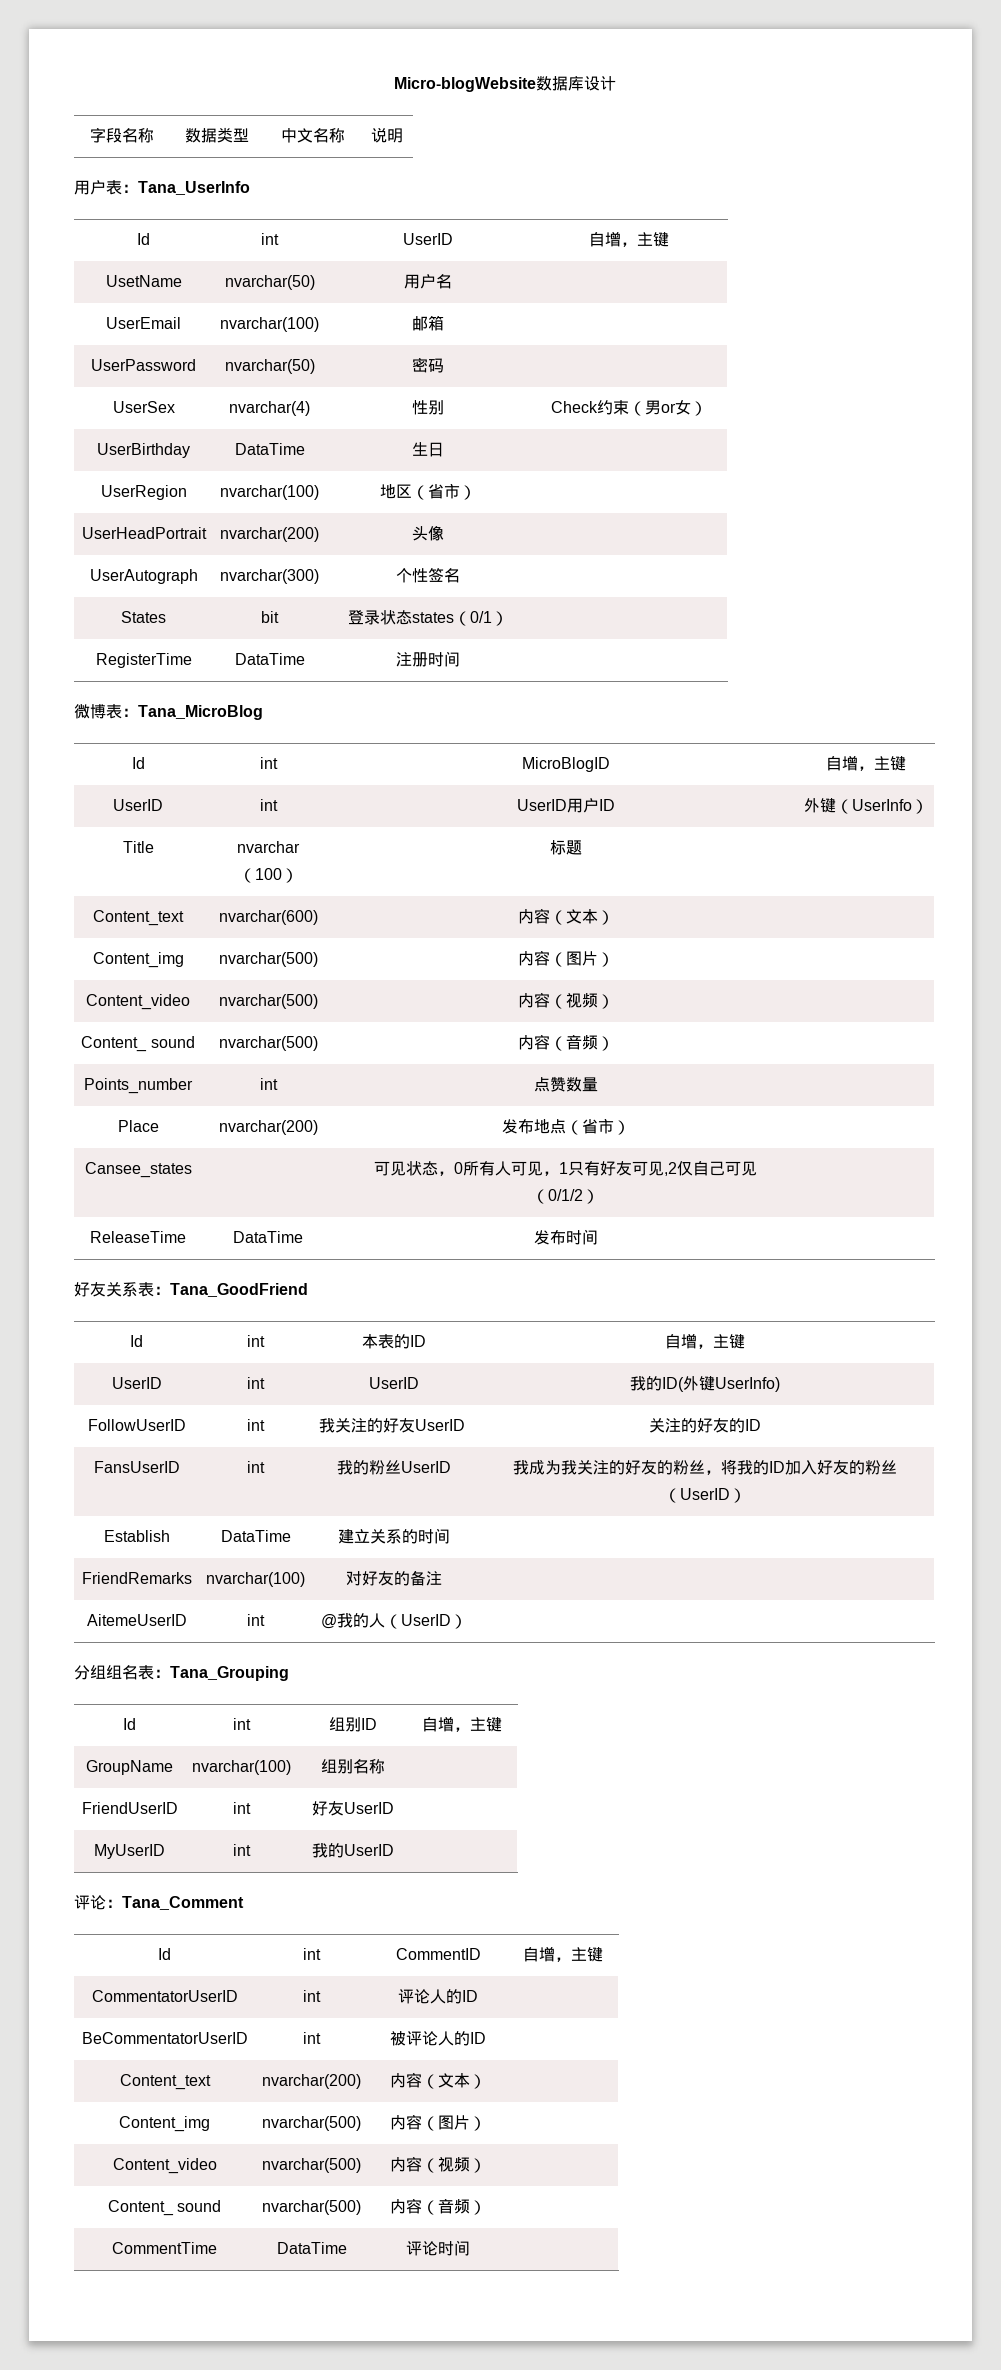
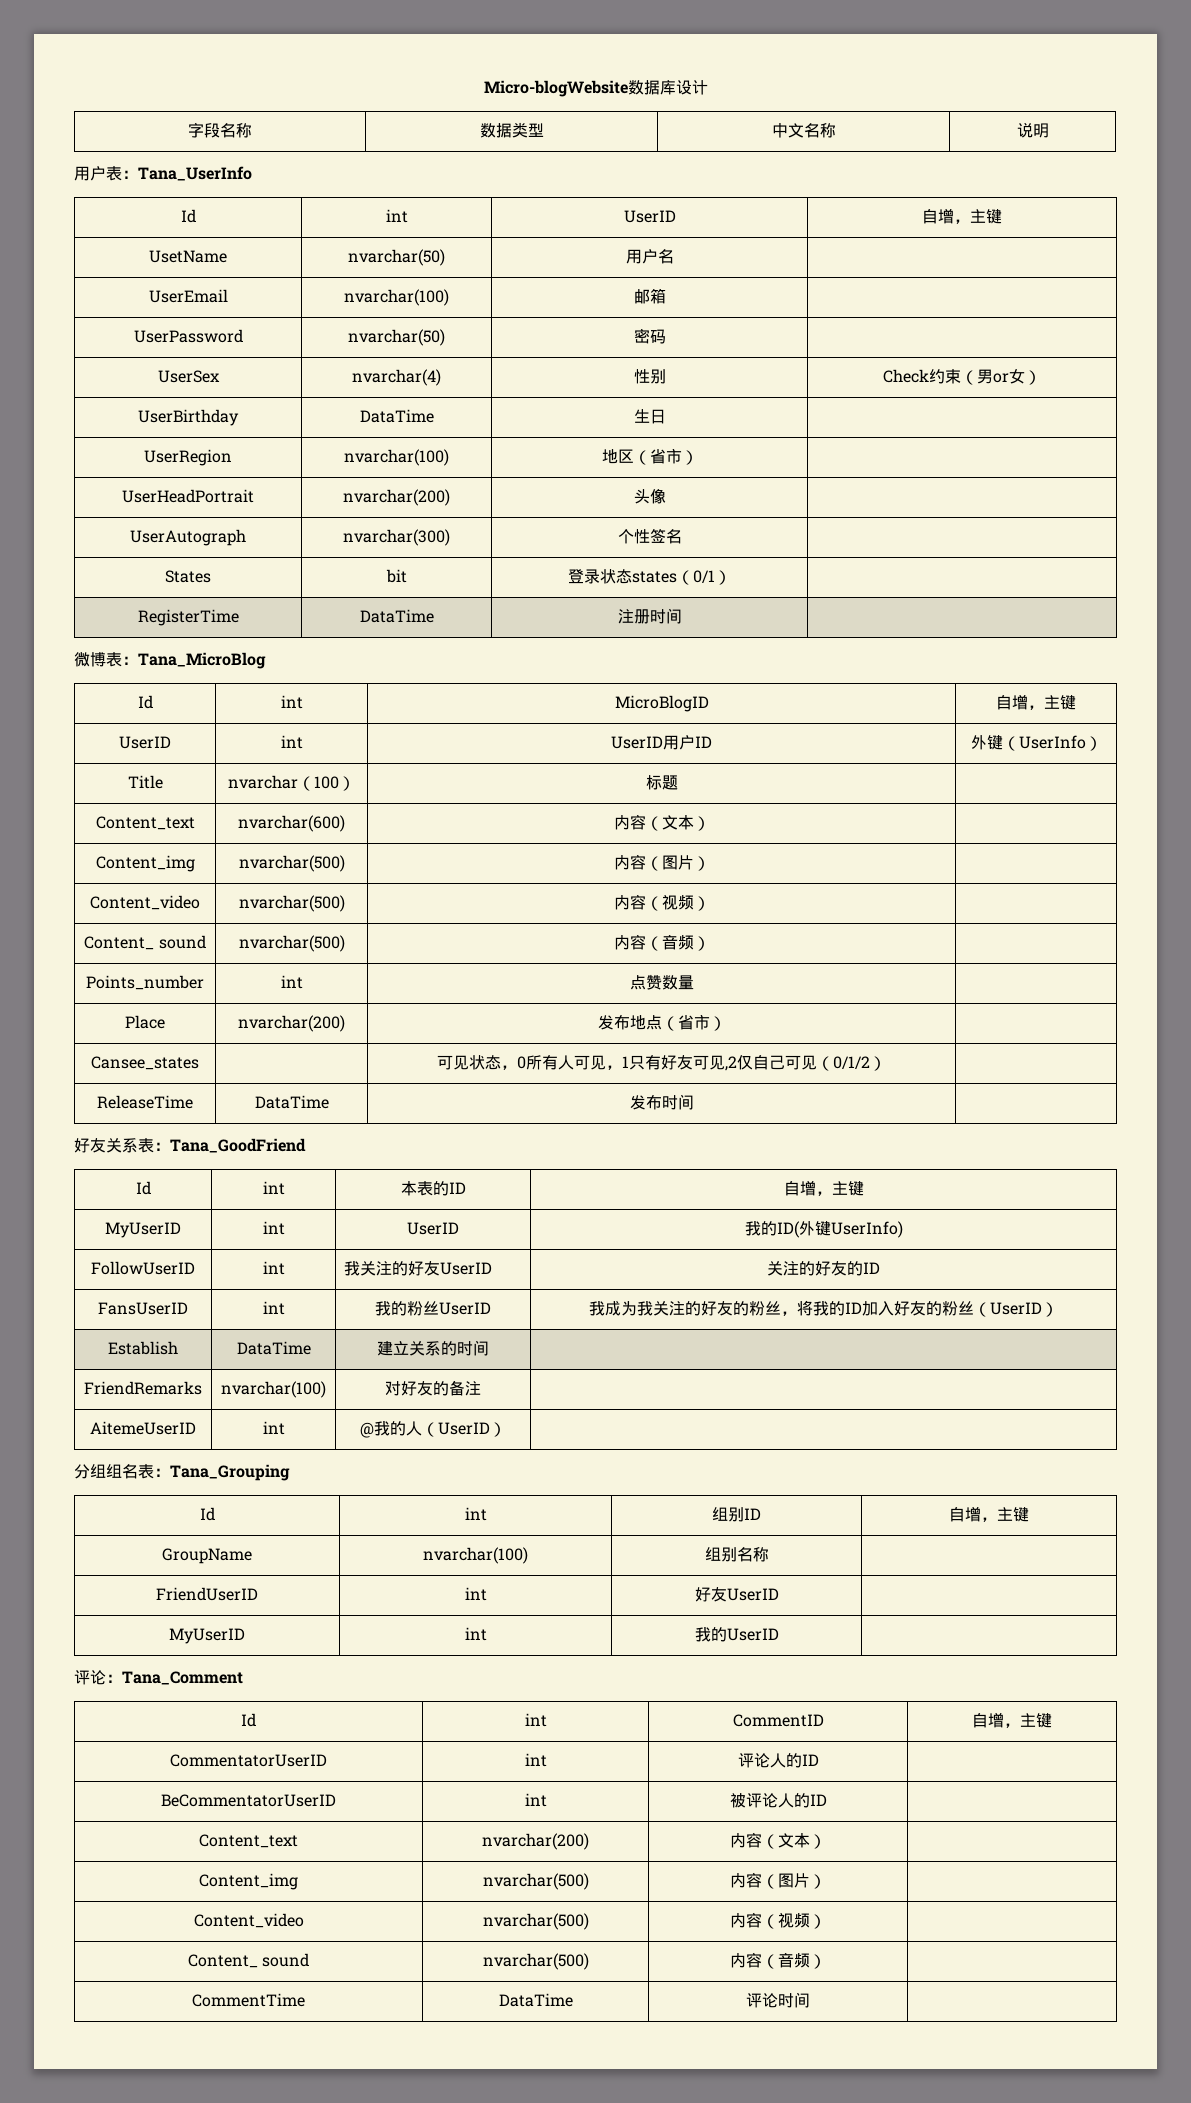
- UserID | int | UserID | 我的ID(外键UserInfo)
+ MyUserID | int | UserID | 我的ID(外键UserInfo)

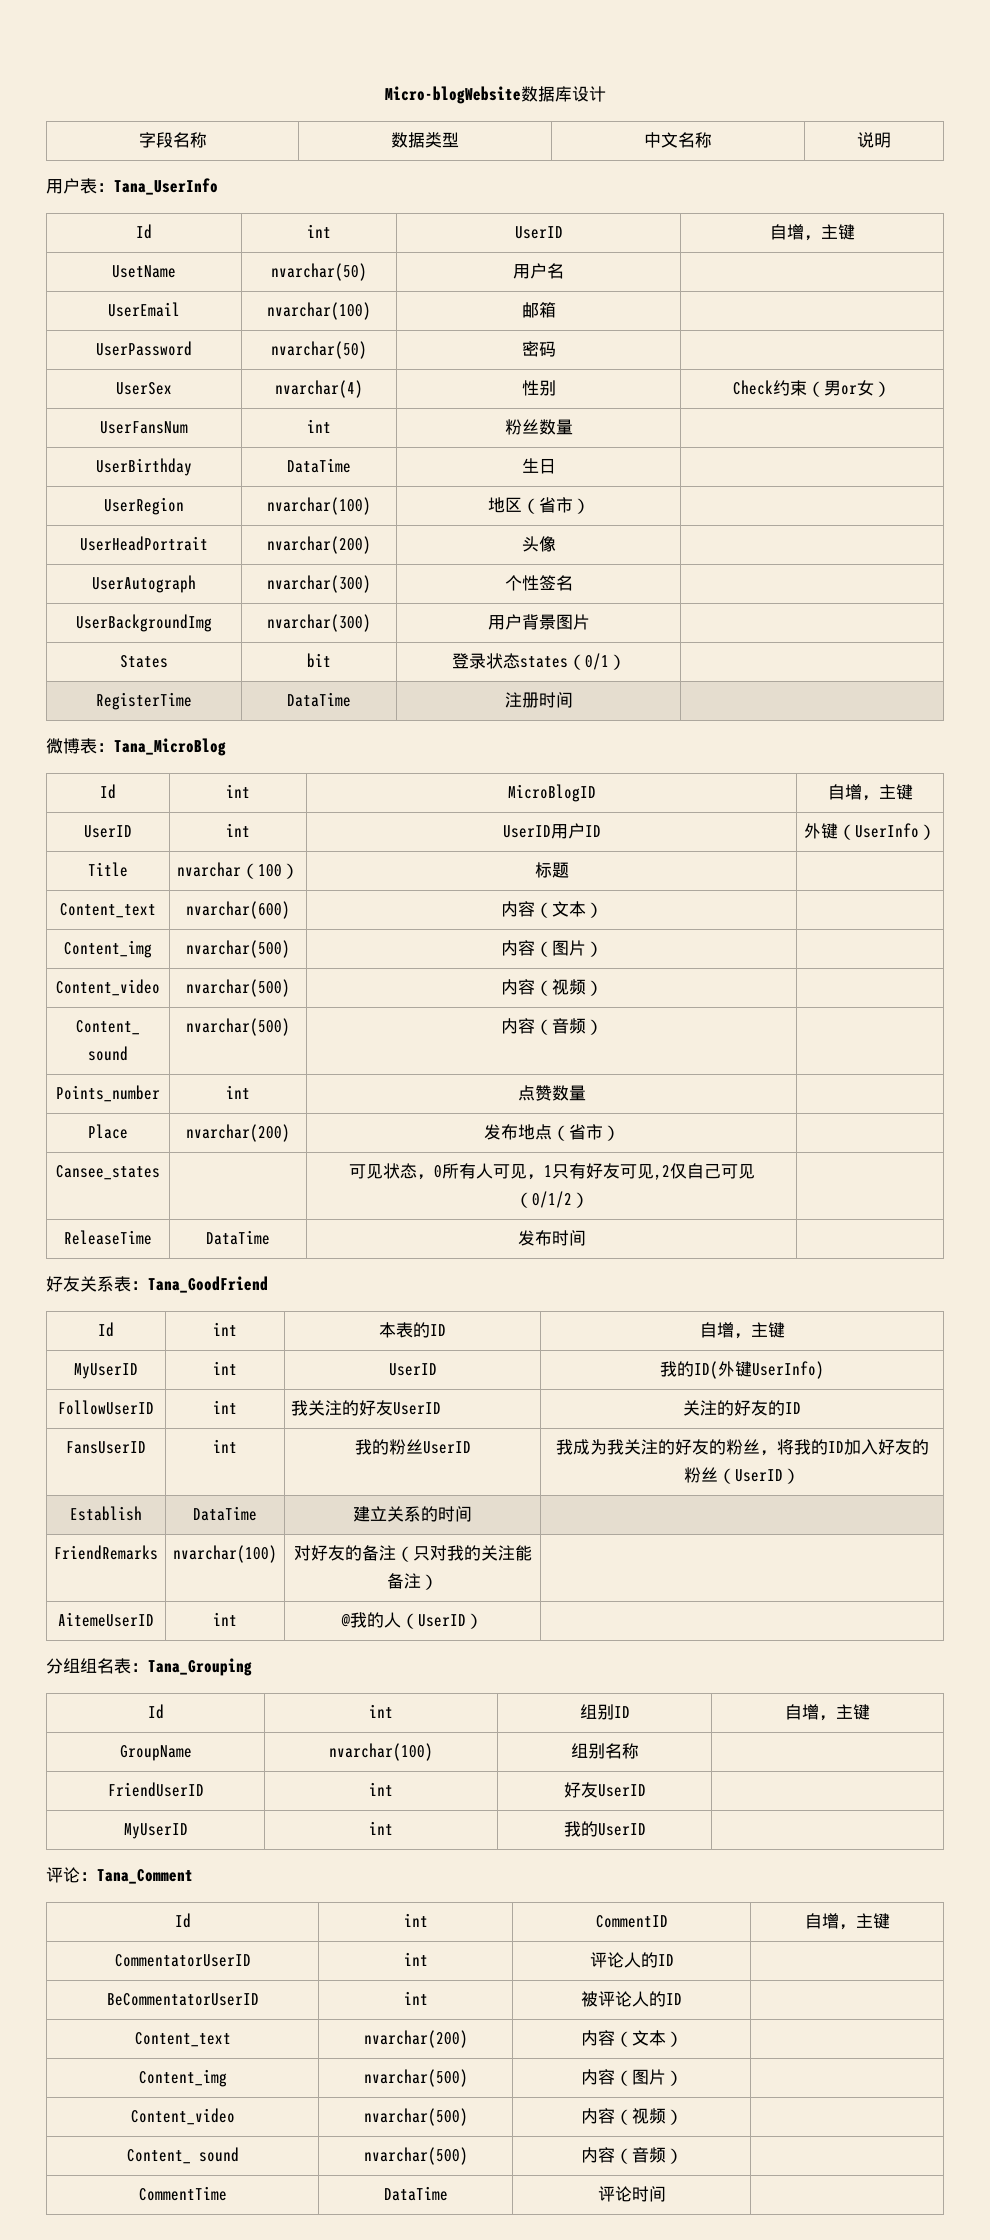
+ UserFansNum | int | 粉丝数量 |
+ UserBackgroundImg | nvarchar(300) | 用户背景图片 |
- FriendRemarks | nvarchar(100) | 对好友的备注 |
+ FriendRemarks | nvarchar(100) | 对好友的备注（只对我的关注能备注） |

